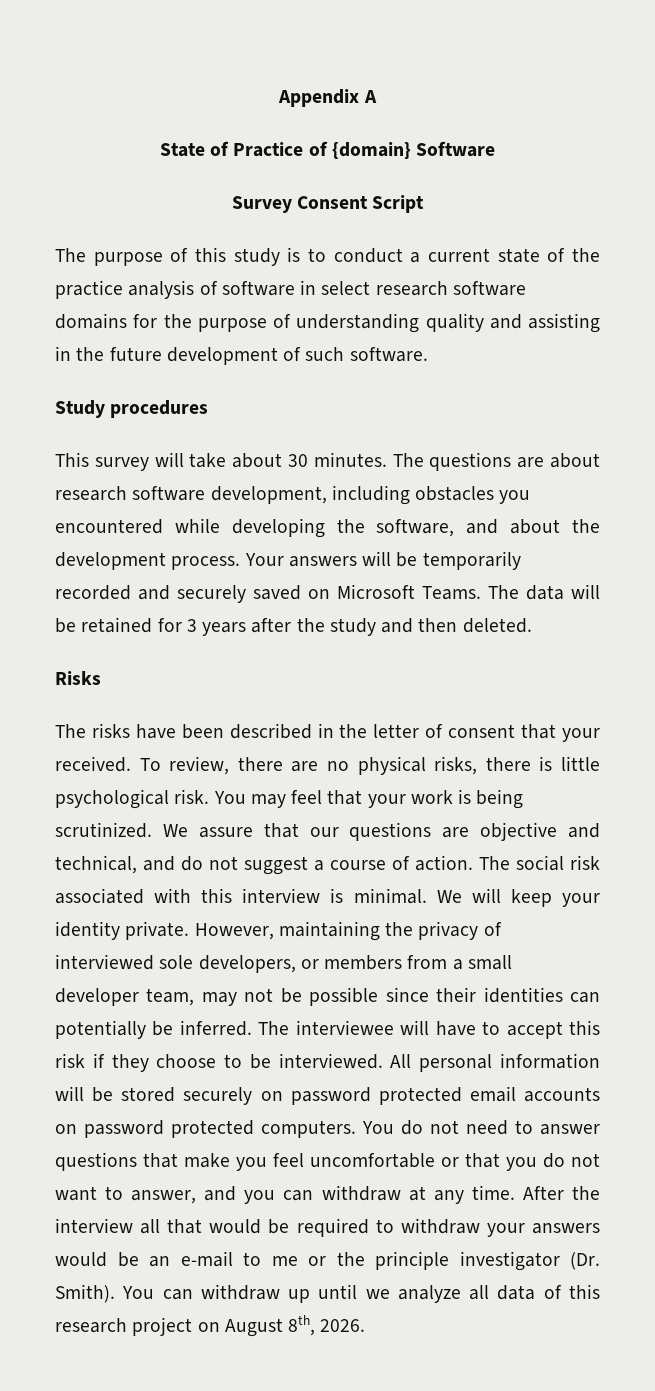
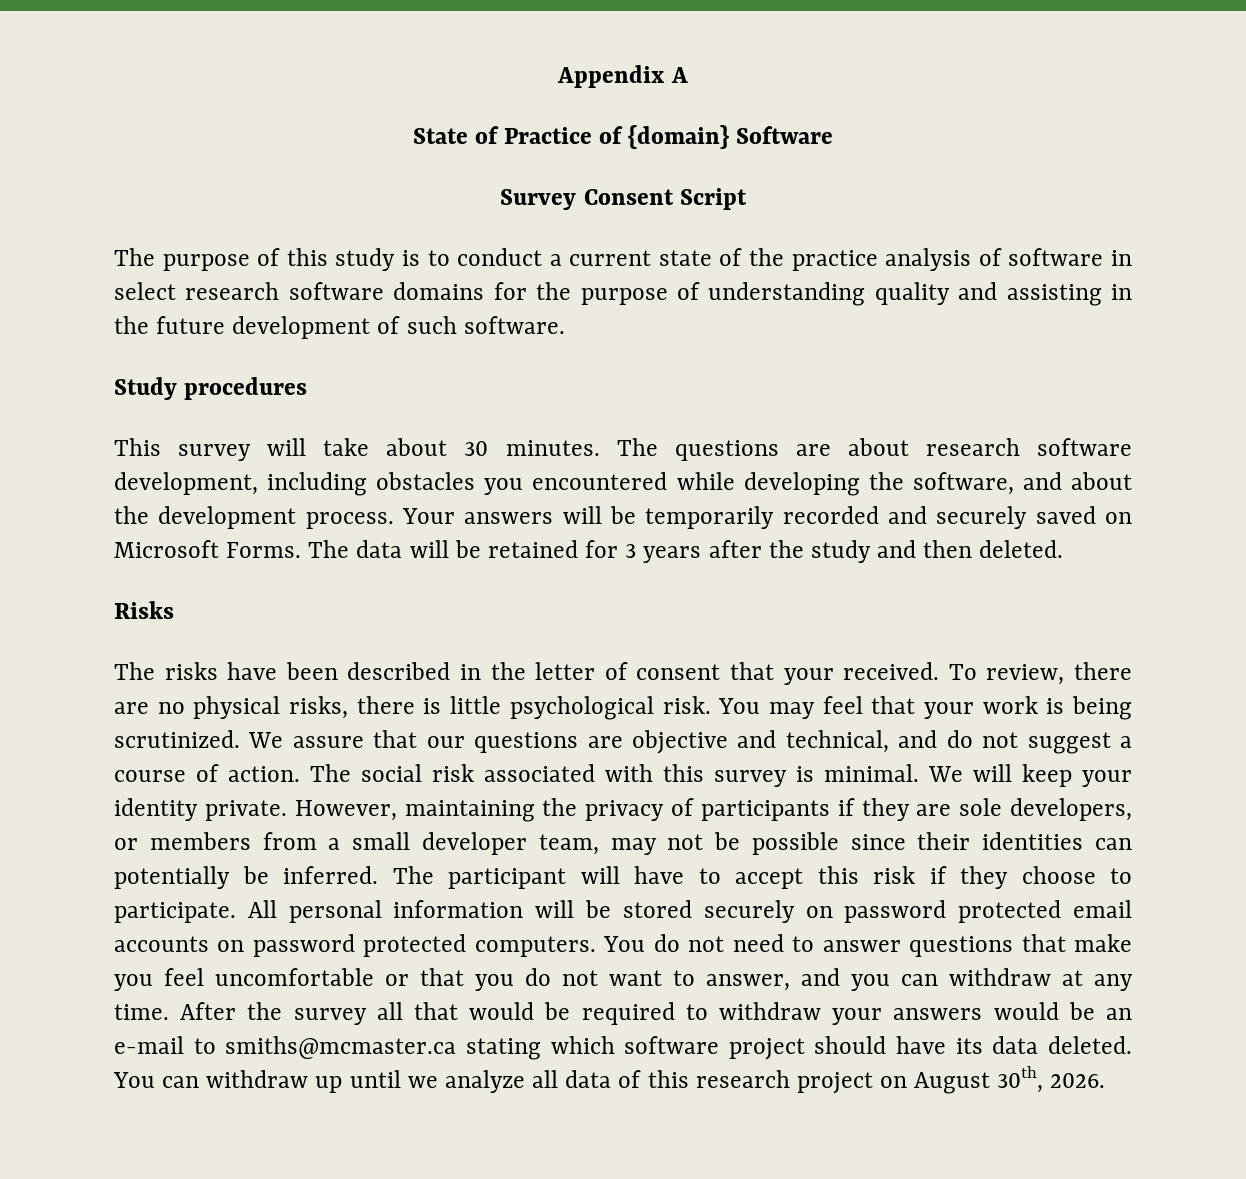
- Your answers will be temporarily recorded and securely saved on Microsoft Teams.
+ Your answers will be temporarily recorded and securely saved on Microsoft Forms.
- The social risk associated with this interview is minimal.
+ The social risk associated with this survey is minimal.
- However, maintaining the privacy of interviewed sole developers, or members from a small developer team, may not be possible since their identities can potentially be inferred.
+ However, maintaining the privacy of participants if they are sole developers, or members from a small developer team, may not be possible since their identities can potentially be inferred.
- The interviewee will have to accept this risk if they choose to be interviewed.
+ The participant will have to accept this risk if they choose to participate.
- After the interview all that would be required to withdraw your answers would be an e-mail to me or the principle investigator (Dr. Smith).
+ After the survey all that would be required to withdraw your answers would be an e-mail to smiths@mcmaster.ca stating which software project should have its data deleted.
- You can withdraw up until we analyze all data of this research project on August 8th, 2026.
+ You can withdraw up until we analyze all data of this research project on August 30th, 2026.

